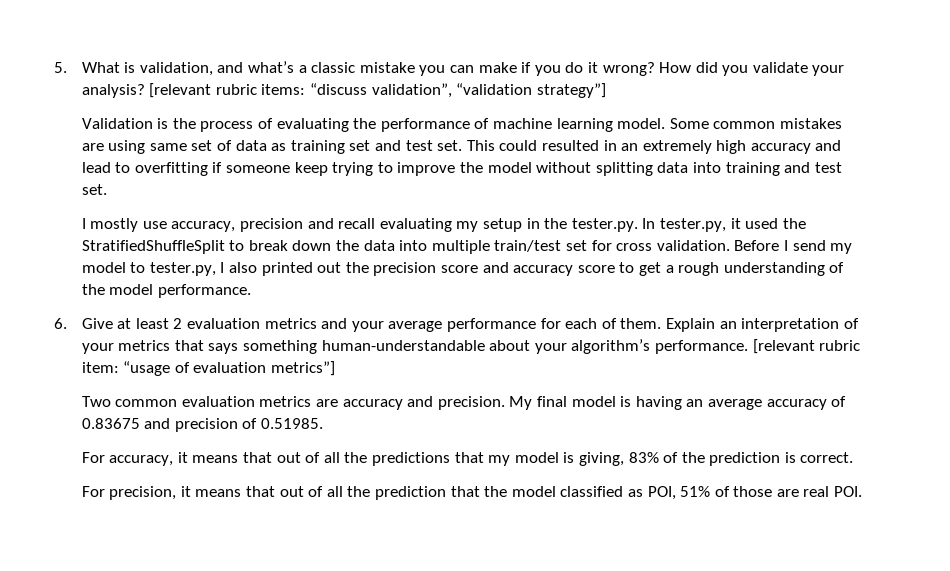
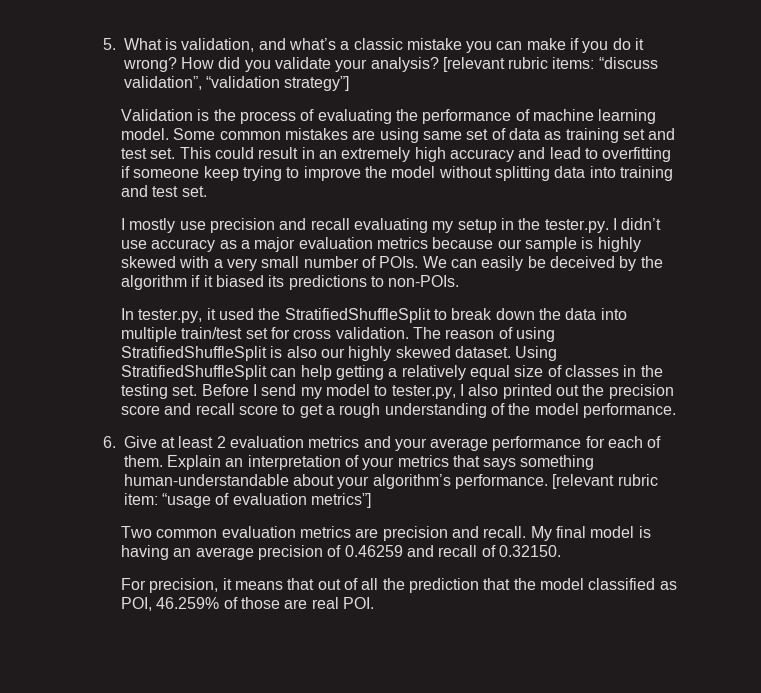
- This could resulted in an extremely high accuracy and lead to overfitting if someone keep trying to improve the model without splitting data into training and test set.
+ This could result in an extremely high accuracy and lead to overfitting if someone keep trying to improve the model without splitting data into training and test set.
- I mostly use accuracy, precision and recall evaluating my setup in the tester.py. In tester.py, it used the StratifiedShuffleSplit to break down the data into multiple train/test set for cross validation.
+ I mostly use precision and recall evaluating my setup in the tester.py. I didn’t use accuracy as a major evaluation metrics because our sample is highly skewed with a very small number of POIs. We can easily be deceived by the algorithm if it biased its predictions to non-POIs.
+ In tester.py, it used the StratifiedShuffleSplit to break down the data into multiple train/test set for cross validation.
+ The reason of using StratifiedShuffleSplit is also our highly skewed dataset. Using StratifiedShuffleSplit can help getting a relatively equal size of classes in the testing set.
- Before I send my model to tester.py, I also printed out the precision score and accuracy score to get a rough understanding of the model performance.
+ Before I send my model to tester.py, I also printed out the precision score and recall score to get a rough understanding of the model performance.
- Two common evaluation metrics are accuracy and precision.
+ Two common evaluation metrics are precision and recall.
- My final model is having an average accuracy of 0.83675 and precision of 0.51985.
- For accuracy, it means that out of all the predictions that my model is giving, 83% of the prediction is correct.
+ My final model is having an average precision of 0.46259 and recall of 0.32150.
- For precision, it means that out of all the prediction that the model classified as POI, 51% of those are real POI.
+ For precision, it means that out of all the prediction that the model classified as POI, 46.259% of those are real POI.

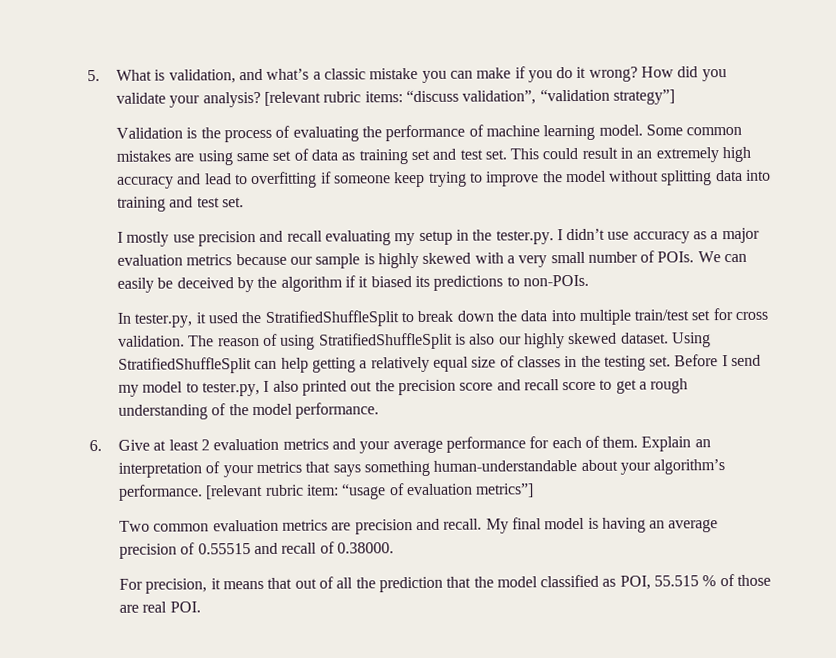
- My final model is having an average precision of 0.46259 and recall of 0.32150.
+ My final model is having an average precision of 0.55515 and recall of 0.38000.
- For precision, it means that out of all the prediction that the model classified as POI, 46.259% of those are real POI.
+ For precision, it means that out of all the prediction that the model classified as POI, 55.515 % of those are real POI.

